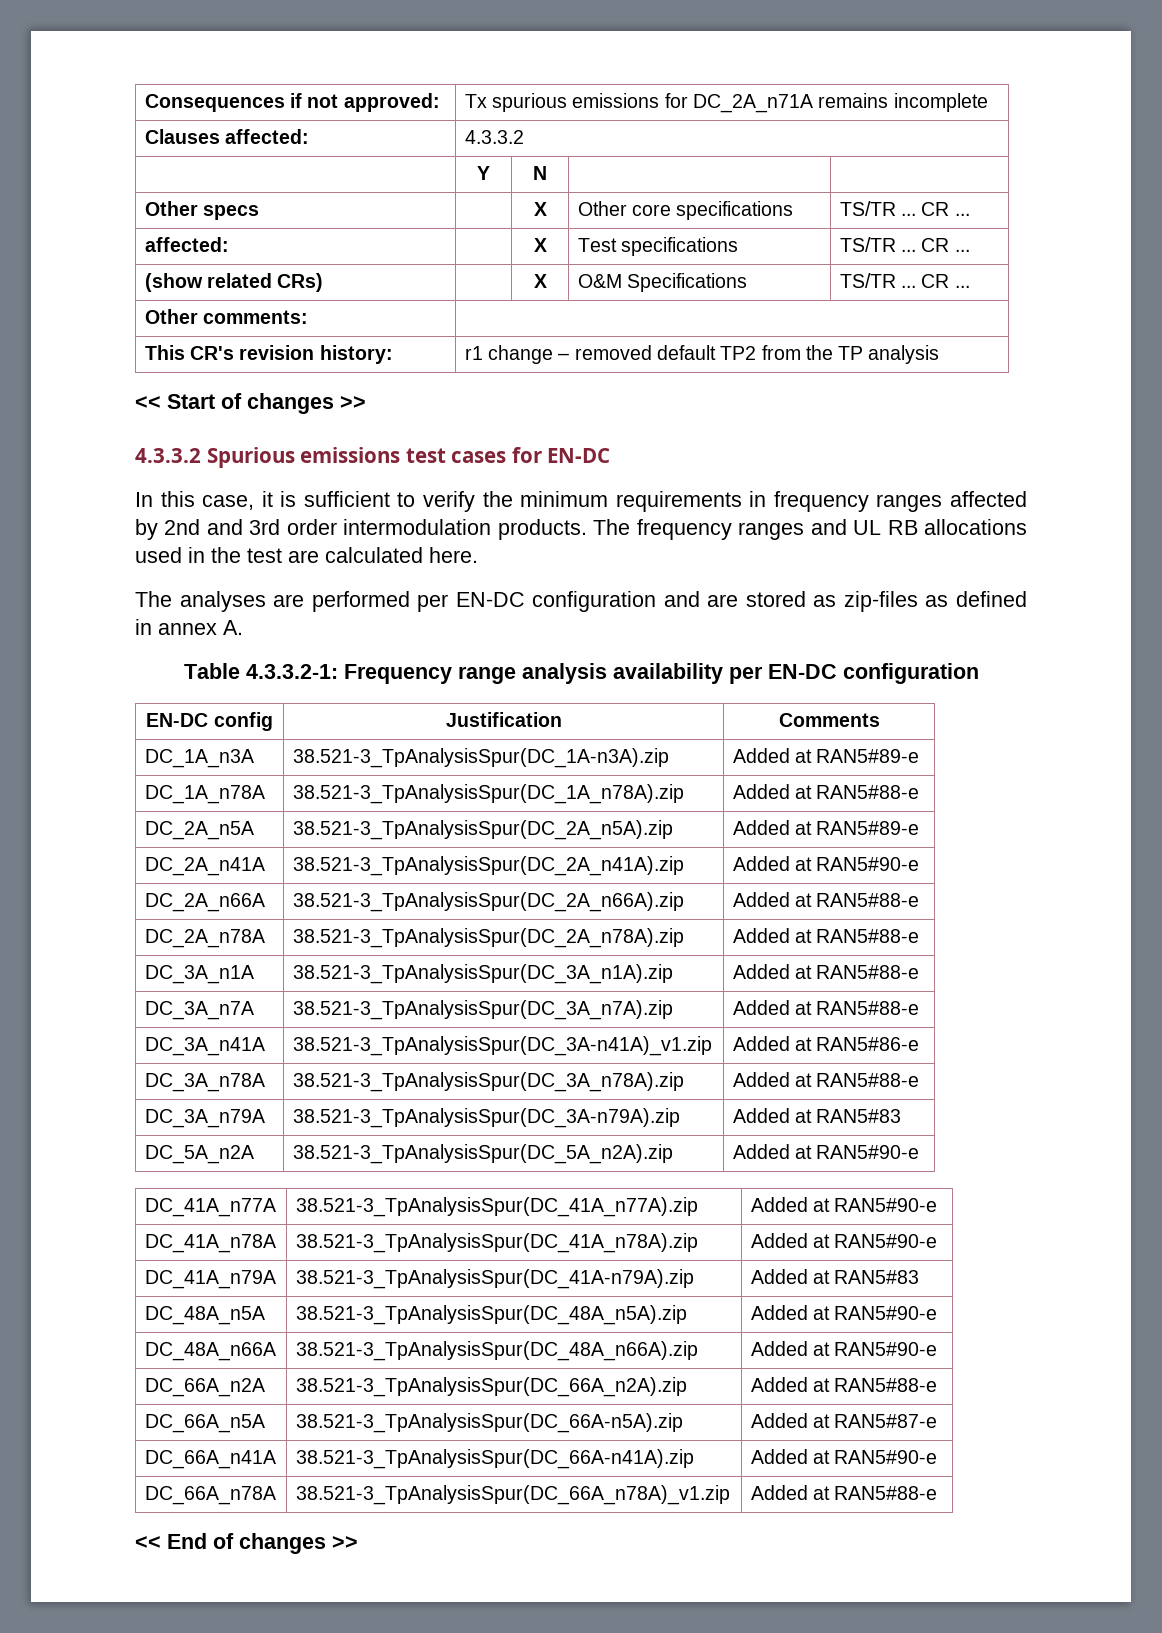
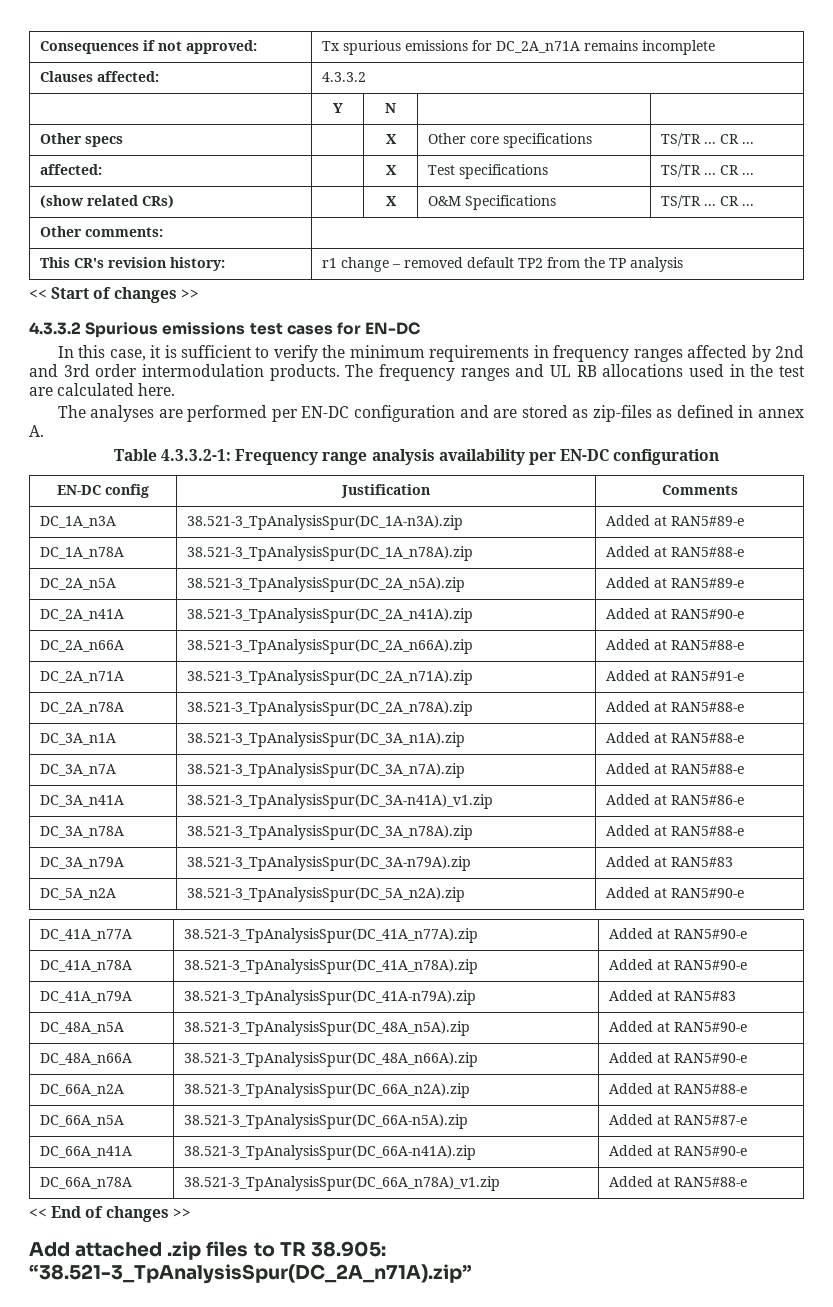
+ DC_2A_n71A | 38.521-3_TpAnalysisSpur(DC_2A_n71A).zip | Added at RAN5#91-e
+ Add attached .zip files to TR 38.905: “38.521-3_TpAnalysisSpur(DC_2A_n71A).zip”

